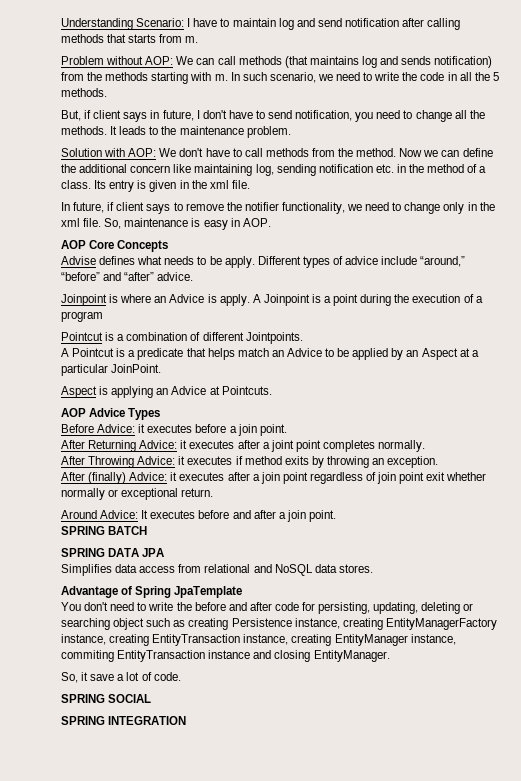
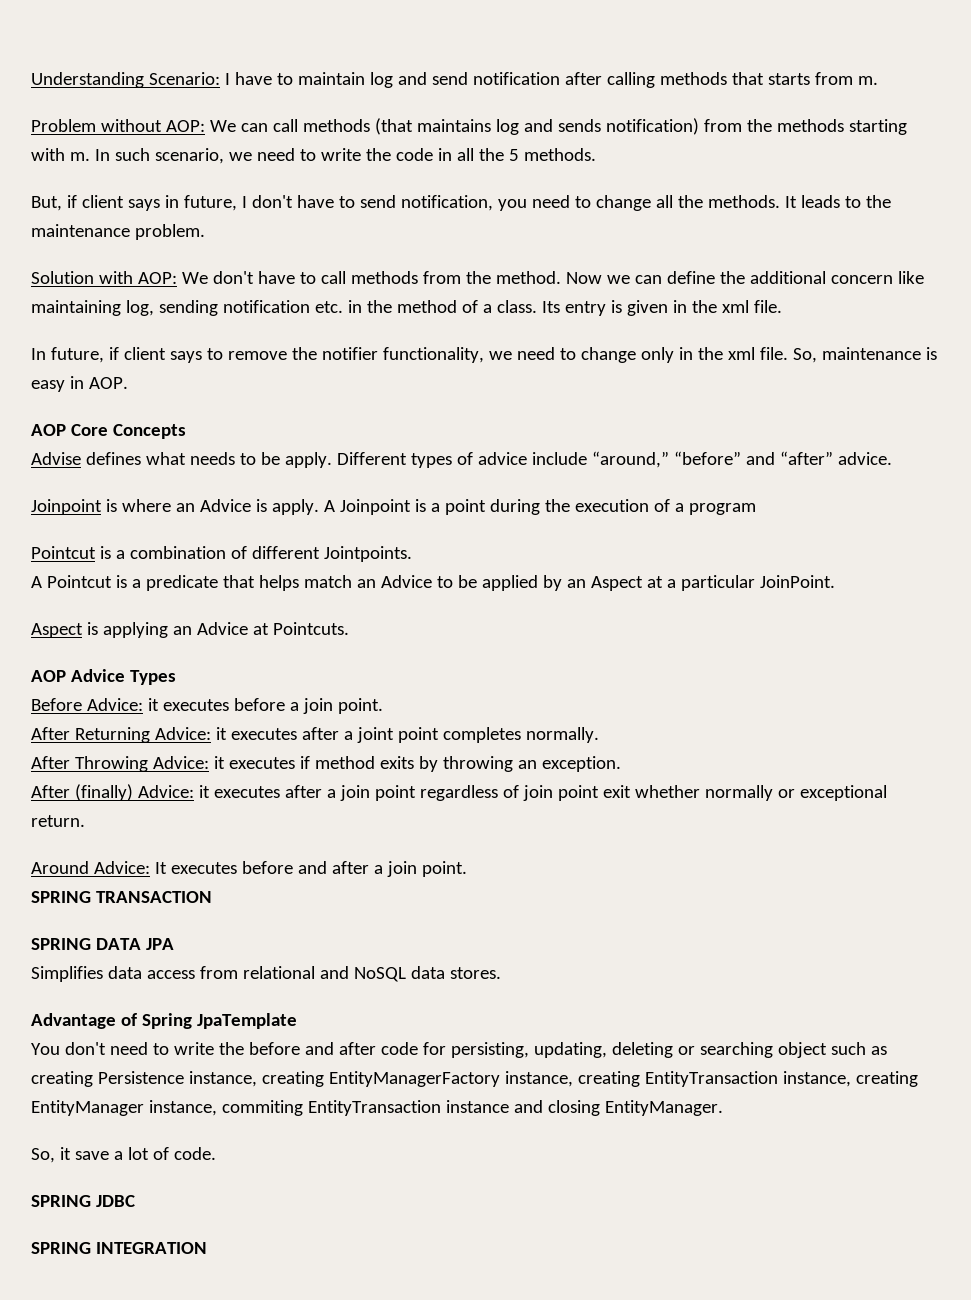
- SPRING BATCH
+ SPRING TRANSACTION
- SPRING SOCIAL
+ SPRING JDBC

